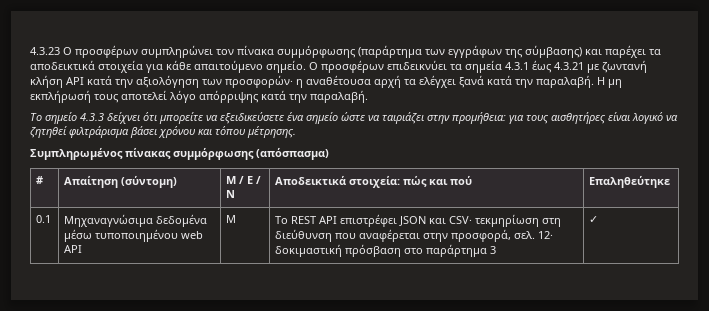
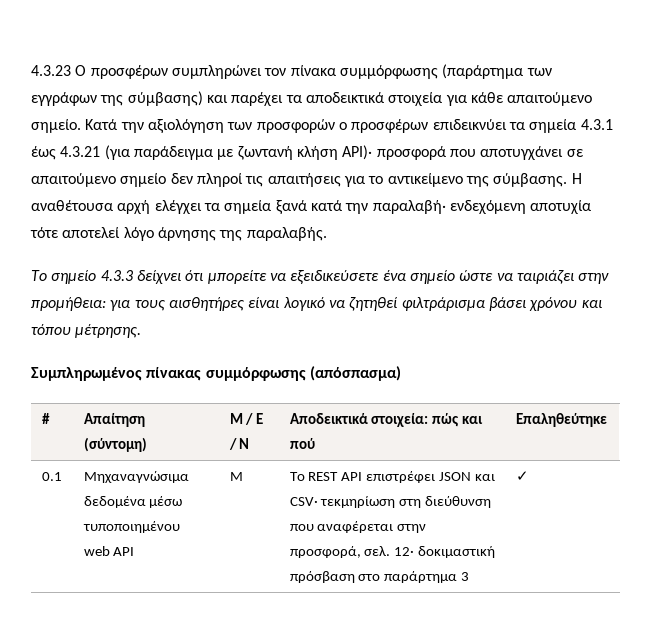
- Ο προσφέρων επιδεικνύει τα σημεία 4.3.1 έως 4.3.21 με ζωντανή κλήση API κατά την αξιολόγηση των προσφορών· η αναθέτουσα αρχή τα ελέγχει ξανά κατά την παραλαβή. Η μη εκπλήρωσή τους αποτελεί λόγο απόρριψης κατά την παραλαβή.
+ Κατά την αξιολόγηση των προσφορών ο προσφέρων επιδεικνύει τα σημεία 4.3.1 έως 4.3.21 (για παράδειγμα με ζωντανή κλήση API)· προσφορά που αποτυγχάνει σε απαιτούμενο σημείο δεν πληροί τις απαιτήσεις για το αντικείμενο της σύμβασης. Η αναθέτουσα αρχή ελέγχει τα σημεία ξανά κατά την παραλαβή· ενδεχόμενη αποτυχία τότε αποτελεί λόγο άρνησης της παραλαβής.

